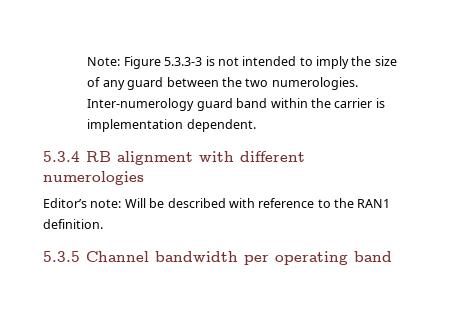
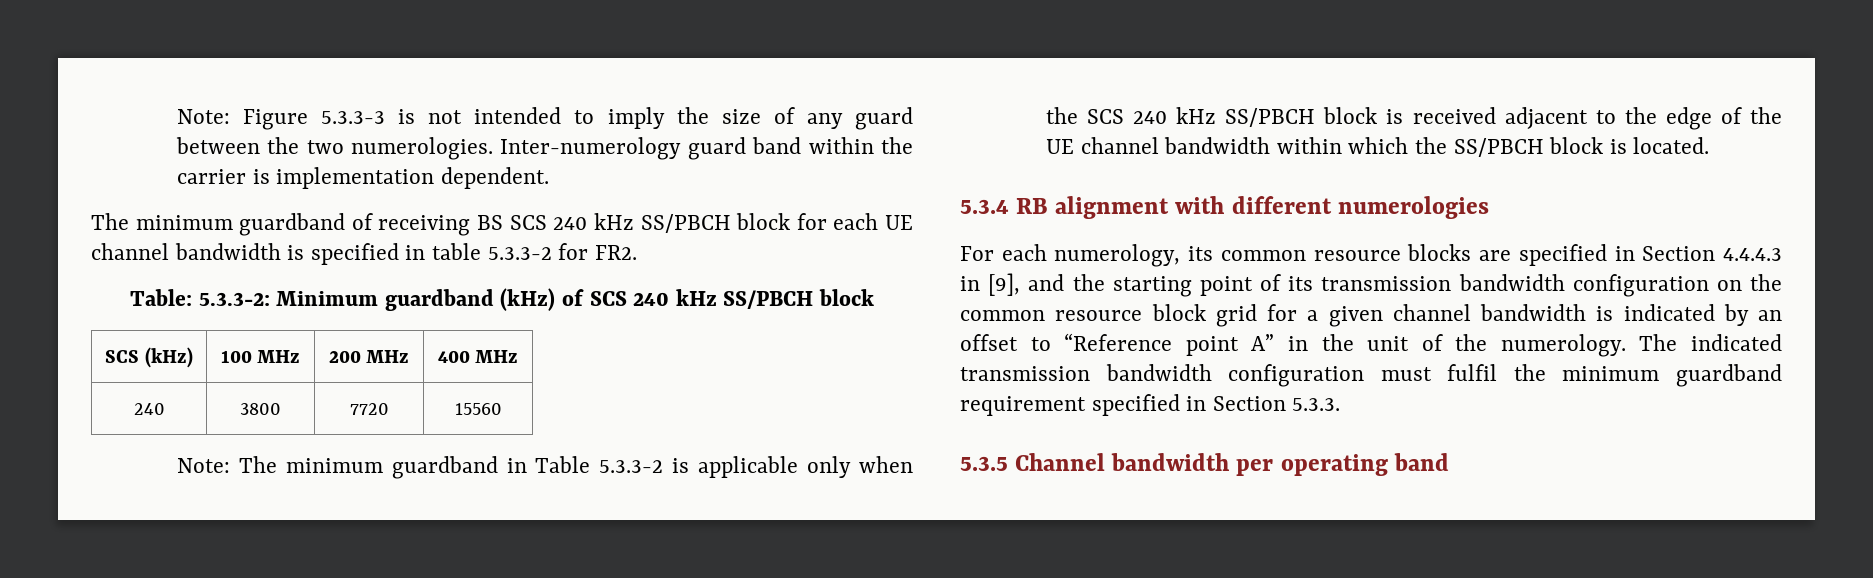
+ The minimum guardband of receiving BS SCS 240 kHz SS/PBCH block for each UE channel bandwidth is specified in table 5.3.3-2 for FR2.
+ Table: 5.3.3-2: Minimum guardband (kHz) of SCS 240 kHz SS/PBCH block
+ SCS (kHz) | 100 MHz | 200 MHz | 400 MHz
+ 240 | 3800 | 7720 | 15560
+ Note: The minimum guardband in Table 5.3.3-2 is applicable only when the SCS 240 kHz SS/PBCH block is received adjacent to the edge of the UE channel bandwidth within which the SS/PBCH block is located.
- Editor’s note: Will be described with reference to the RAN1 definition.
+ For each numerology, its common resource blocks are specified in Section 4.4.4.3 in [9], and the starting point of its transmission bandwidth configuration on the common resource block grid for a given channel bandwidth is indicated by an offset to “Reference point A” in the unit of the numerology. The indicated transmission bandwidth configuration must fulfil the minimum guardband requirement specified in Section 5.3.3.

